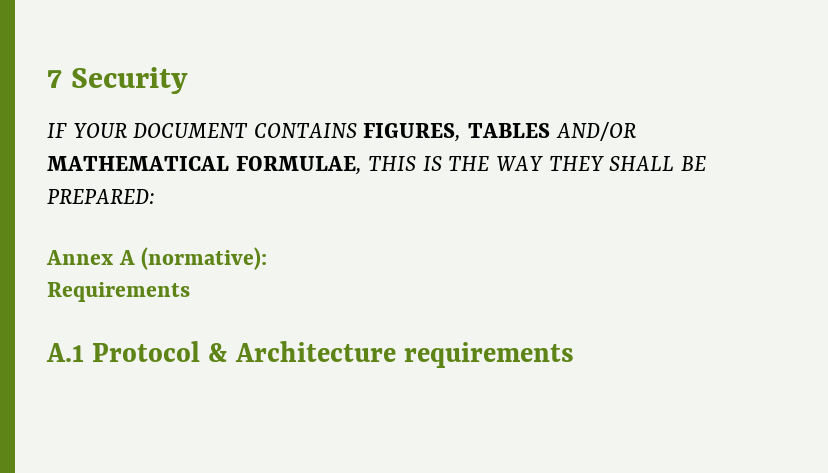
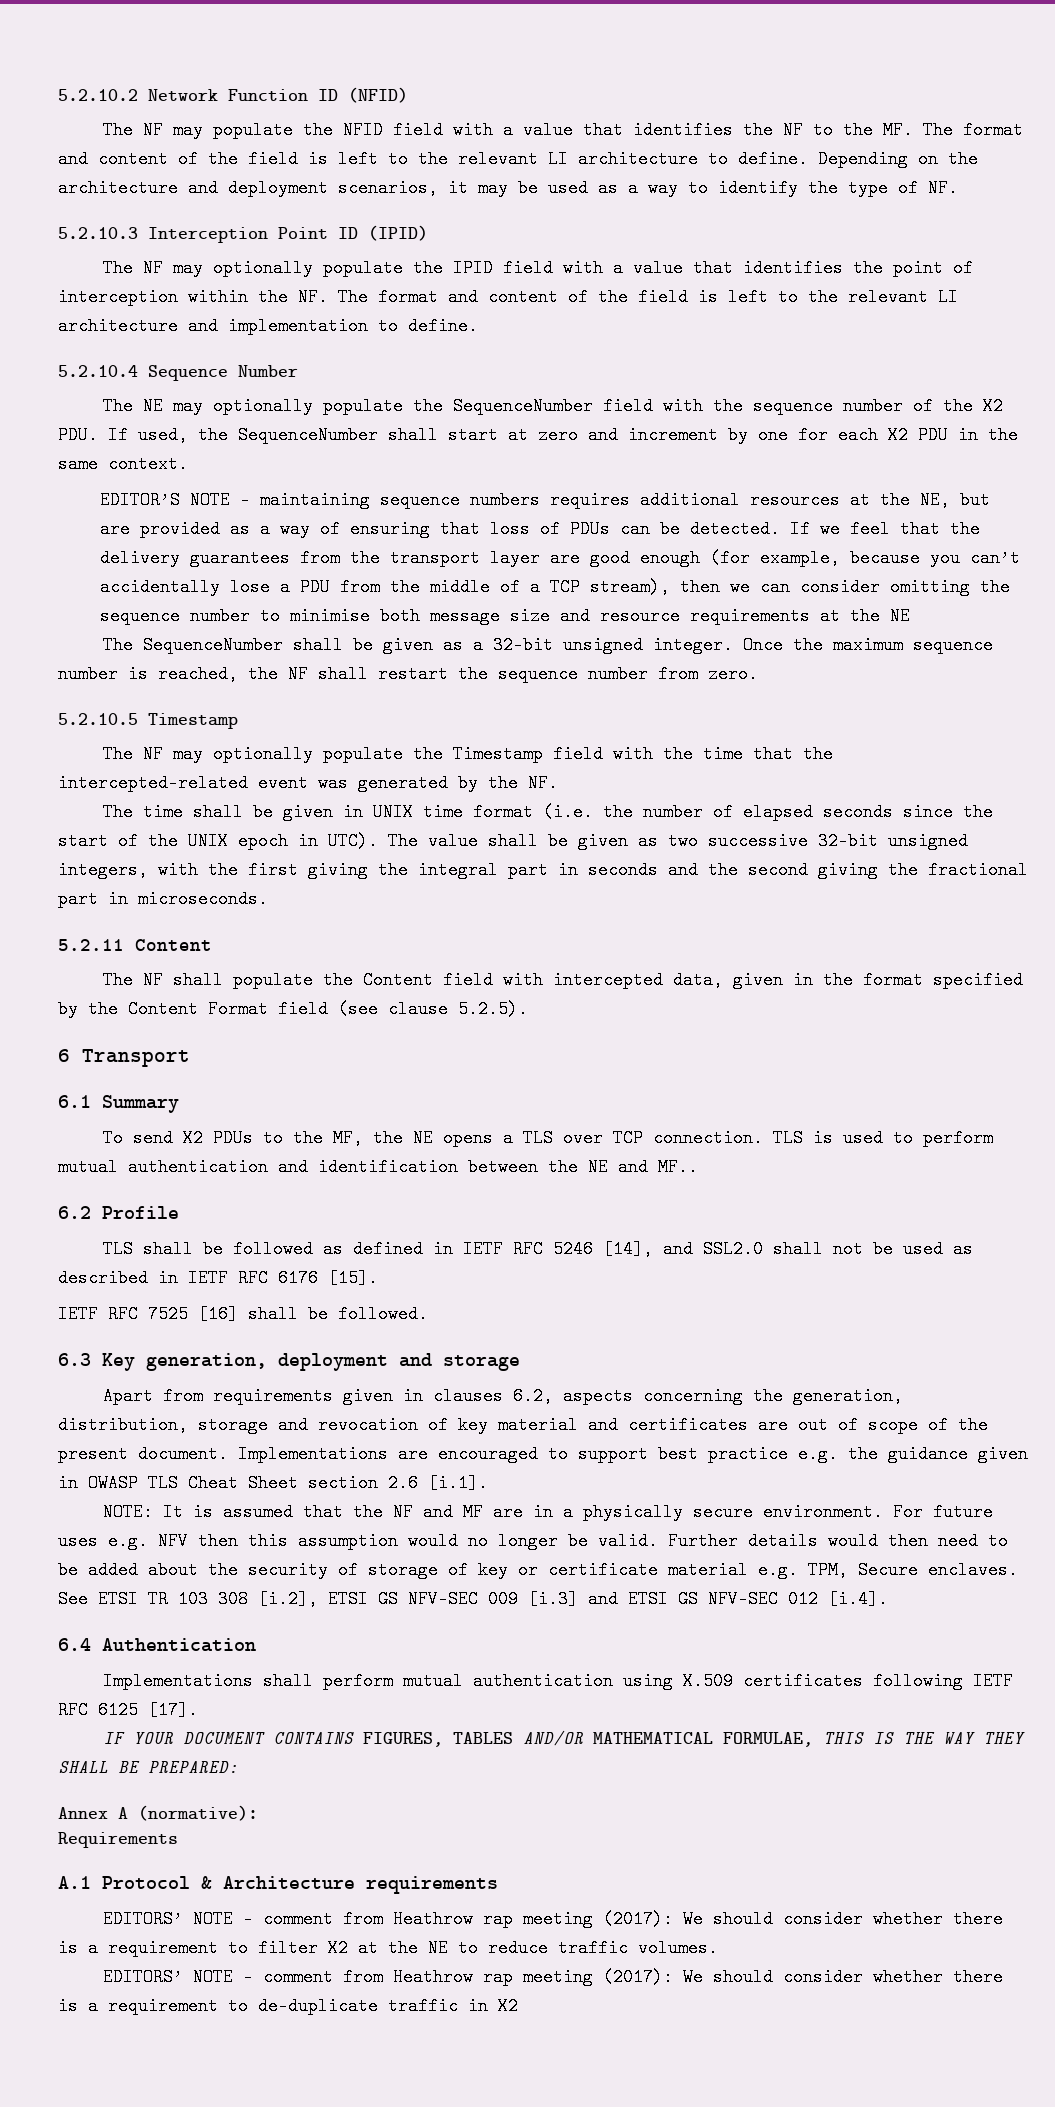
- 7 Security
+ 5.2.10.2 Network Function ID (NFID)
+ The NF may populate the NFID field with a value that identifies the NF to the MF. The format and content of the field is left to the relevant LI architecture to define. Depending on the architecture and deployment scenarios, it may be used as a way to identify the type of NF.
+ 5.2.10.3 Interception Point ID (IPID)
+ The NF may optionally populate the IPID field with a value that identifies the point of interception within the NF. The format and content of the field is left to the relevant LI architecture and implementation to define.
+ 5.2.10.4 Sequence Number
+ The NE may optionally populate the SequenceNumber field with the sequence number of the X2 PDU. If used, the SequenceNumber shall start at zero and increment by one for each X2 PDU in the same context.
+ EDITOR’S NOTE – maintaining sequence numbers requires additional resources at the NE, but are provided as a way of ensuring that loss of PDUs can be detected. If we feel that the delivery guarantees from the transport layer are good enough (for example, because you can’t accidentally lose a PDU from the middle of a TCP stream), then we can consider omitting the sequence number to minimise both message size and resource requirements at the NE
+ The SequenceNumber shall be given as a 32-bit unsigned integer. Once the maximum sequence number is reached, the NF shall restart the sequence number from zero.
+ 5.2.10.5 Timestamp
+ The NF may optionally populate the Timestamp field with the time that the intercepted-related event was generated by the NF.
+ The time shall be given in UNIX time format (i.e. the number of elapsed seconds since the start of the UNIX epoch in UTC). The value shall be given as two successive 32-bit unsigned integers, with the first giving the integral part in seconds and the second giving the fractional part in microseconds.
+ 5.2.11 Content
+ The NF shall populate the Content field with intercepted data, given in the format specified by the Content Format field (see clause 5.2.5).
+ 6 Transport
+ 6.1 Summary
+ To send X2 PDUs to the MF, the NE opens a TLS over TCP connection. TLS is used to perform mutual authentication and identification between the NE and MF..
+ 6.2 Profile
+ TLS shall be followed as defined in IETF RFC 5246 [14], and SSL2.0 shall not be used as described in IETF RFC 6176 [15].
+ IETF RFC 7525 [16] shall be followed.
+ 6.3 Key generation, deployment and storage
+ Apart from requirements given in clauses 6.2, aspects concerning the generation, distribution, storage and revocation of key material and certificates are out of scope of the present document. Implementations are encouraged to support best practice e.g. the guidance given in OWASP TLS Cheat Sheet section 2.6 [i.1].
+ NOTE: It is assumed that the NF and MF are in a physically secure environment. For future uses e.g. NFV then this assumption would no longer be valid. Further details would then need to be added about the security of storage of key or certificate material e.g. TPM, Secure enclaves. See ETSI TR 103 308 [i.2], ETSI GS NFV-SEC 009 [i.3] and ETSI GS NFV-SEC 012 [i.4].
+ 6.4 Authentication
+ Implementations shall perform mutual authentication using X.509 certificates following IETF RFC 6125 [17].
+ EDITORS’ NOTE – comment from Heathrow rap meeting (2017): We should consider whether there is a requirement to filter X2 at the NE to reduce traffic volumes.
+ EDITORS’ NOTE – comment from Heathrow rap meeting (2017): We should consider whether there is a requirement to de-duplicate traffic in X2

